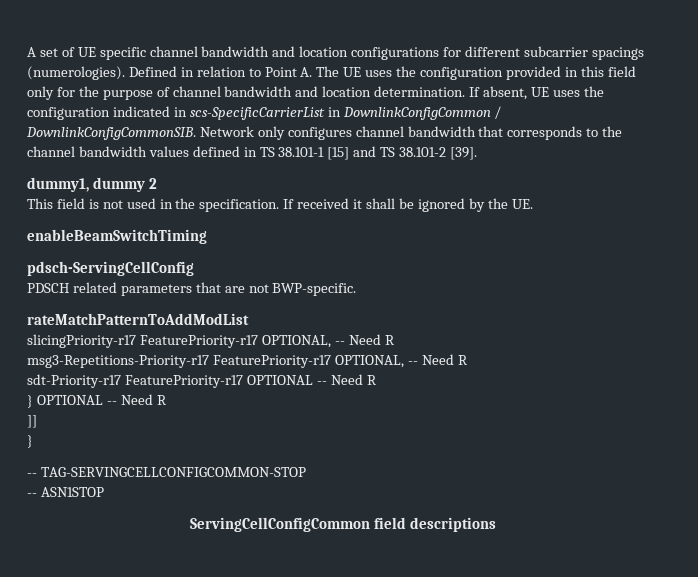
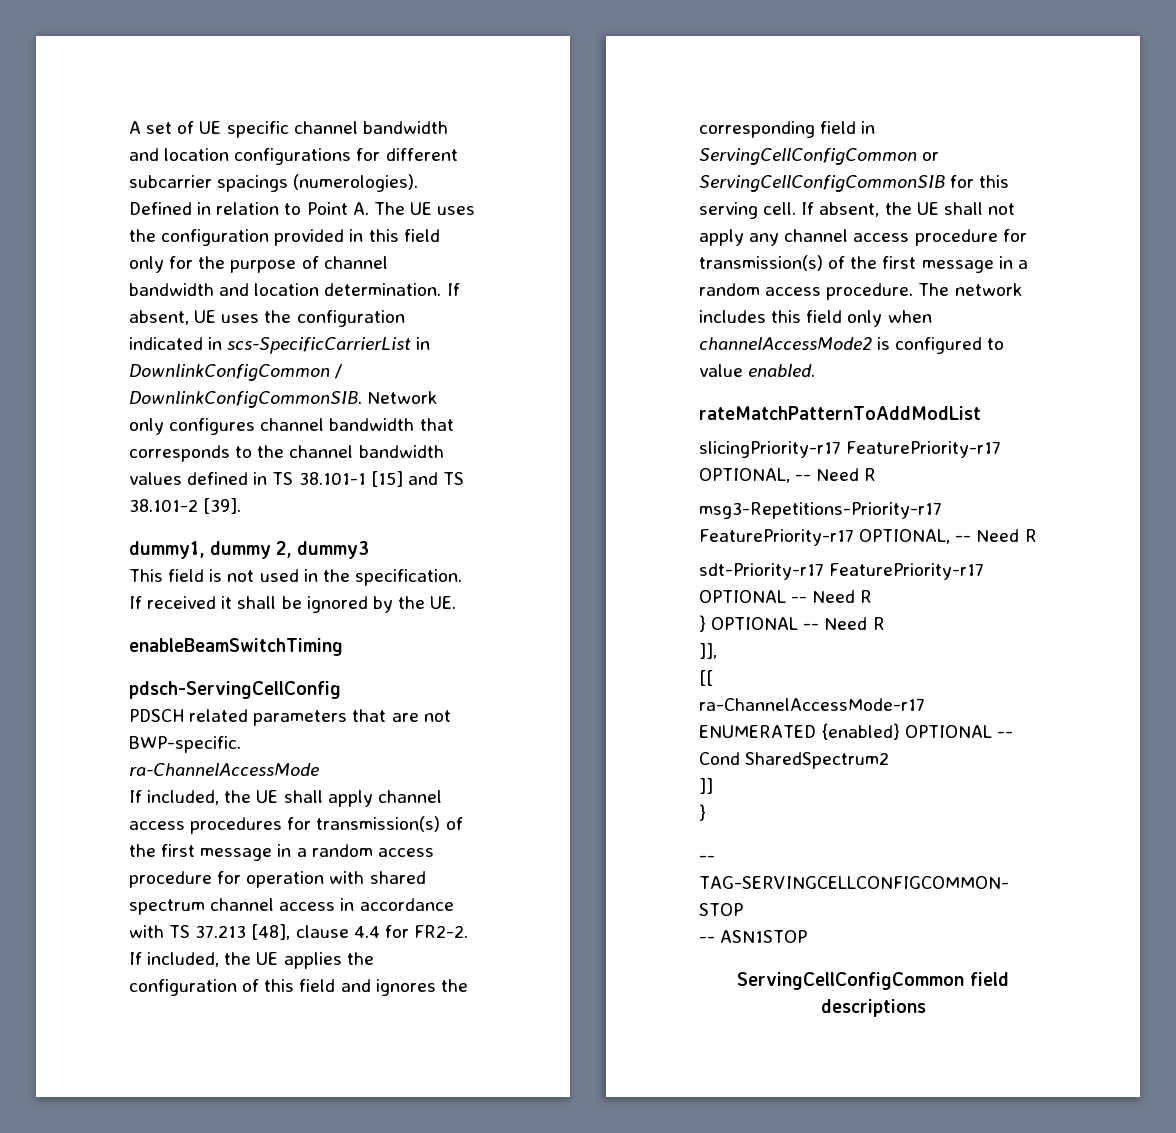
- dummy1, dummy 2
+ dummy1, dummy 2, dummy3
+ ra-ChannelAccessMode
+ If included, the UE shall apply channel access procedures for transmission(s) of the first message in a random access procedure for operation with shared spectrum channel access in accordance with TS 37.213 [48], clause 4.4 for FR2-2. If included, the UE applies the configuration of this field and ignores the corresponding field in ServingCellConfigCommon or ServingCellConfigCommonSIB for this serving cell. If absent, the UE shall not apply any channel access procedure for transmission(s) of the first message in a random access procedure. The network includes this field only when channelAccessMode2 is configured to value enabled.
+ ]],
+ [[
+ ra-ChannelAccessMode-r17 ENUMERATED {enabled} OPTIONAL -- Cond SharedSpectrum2

